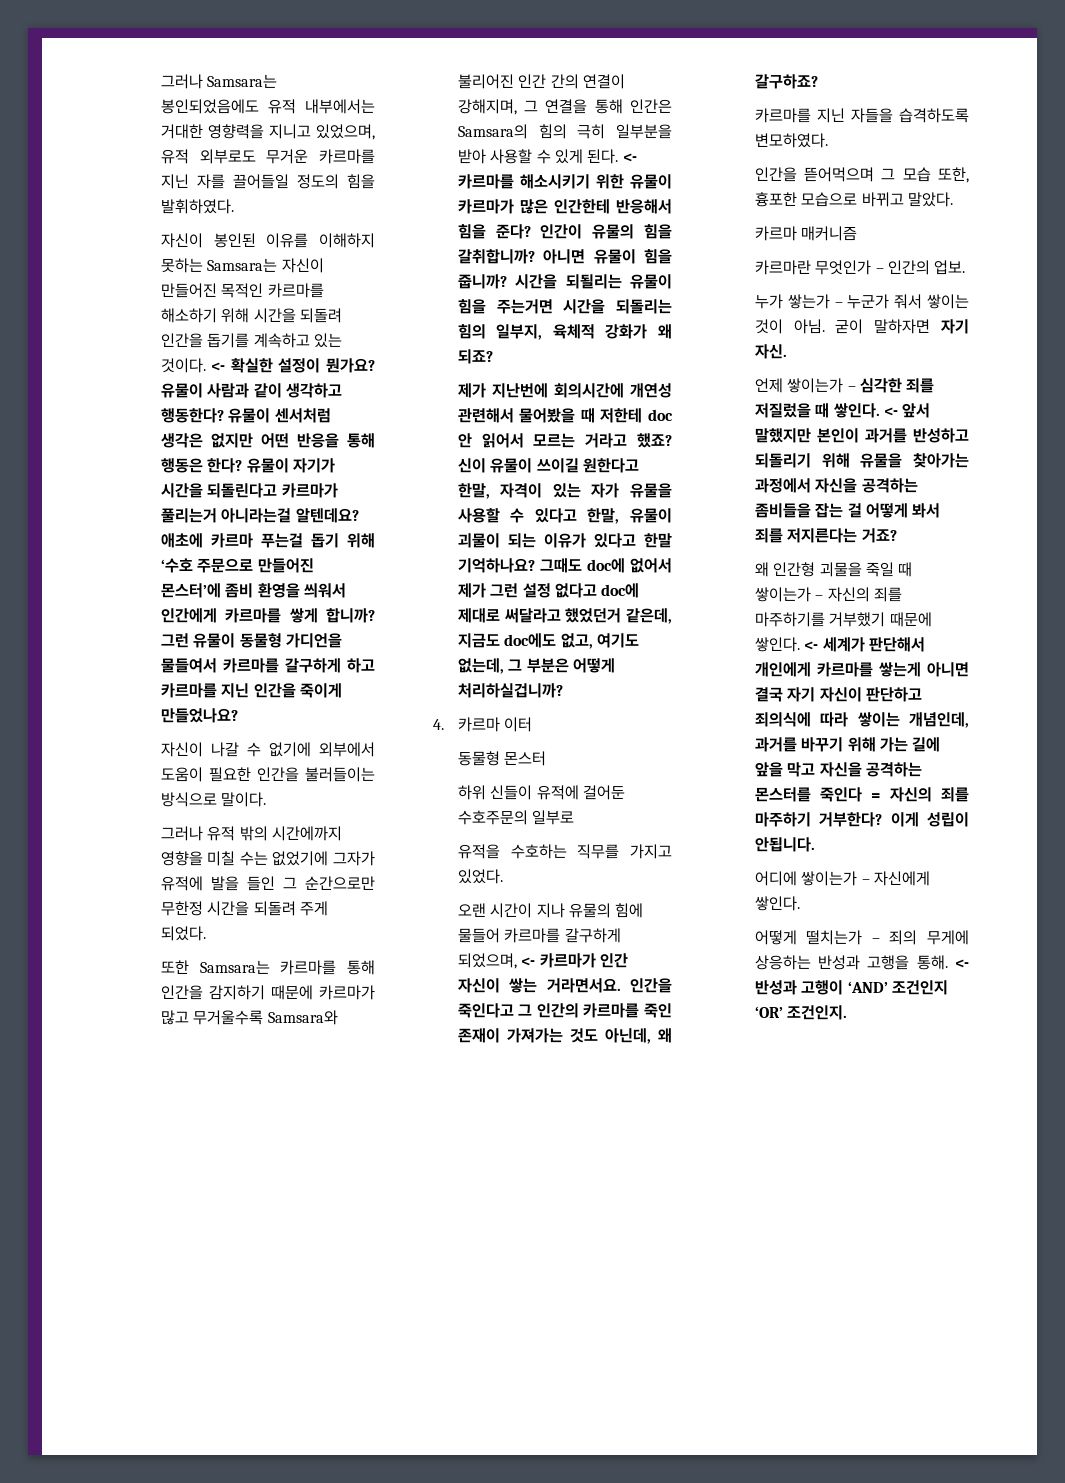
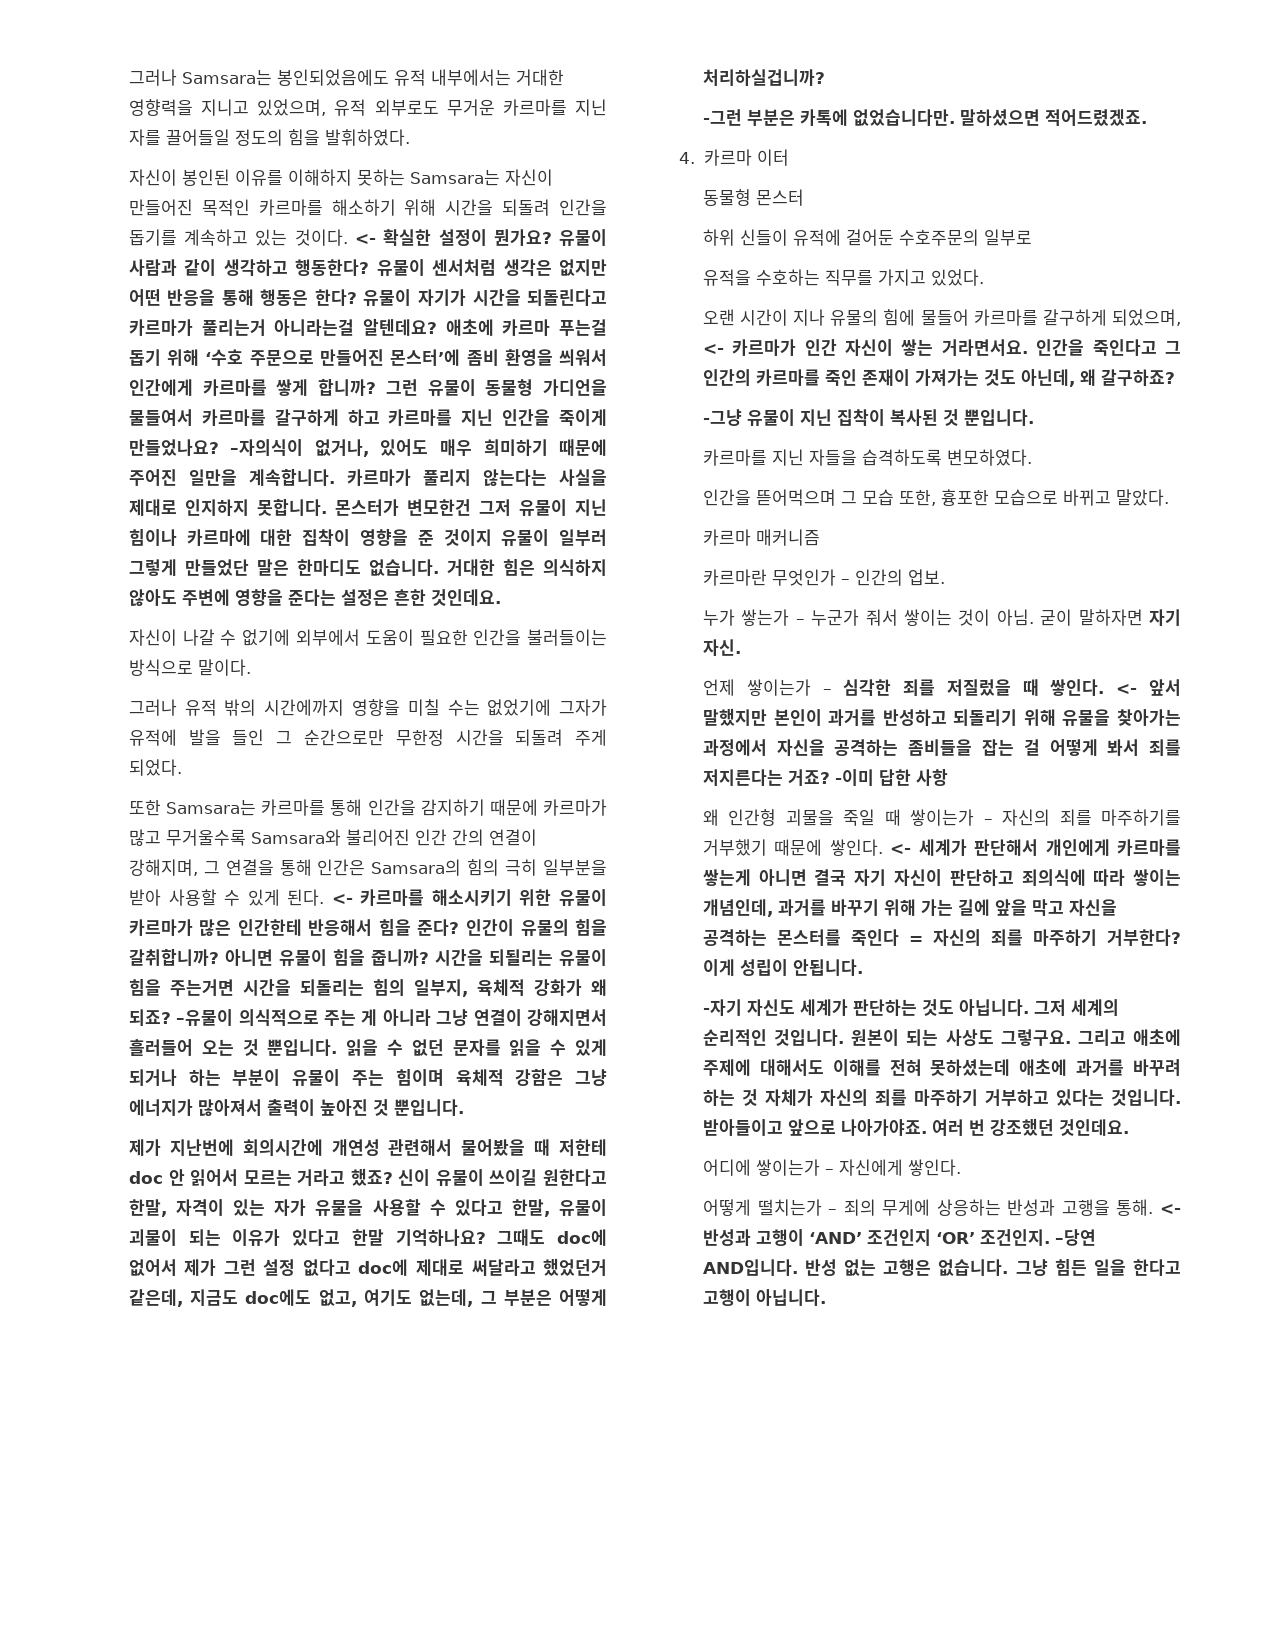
+ –자의식이 없거나, 있어도 매우 희미하기 때문에 주어진 일만을 계속합니다. 카르마가 풀리지 않는다는 사실을 제대로 인지하지 못합니다. 몬스터가 변모한건 그저 유물이 지닌 힘이나 카르마에 대한 집착이 영향을 준 것이지 유물이 일부러 그렇게 만들었단 말은 한마디도 없습니다. 거대한 힘은 의식하지 않아도 주변에 영향을 준다는 설정은 흔한 것인데요.
+ –유물이 의식적으로 주는 게 아니라 그냥 연결이 강해지면서 흘러들어 오는 것 뿐입니다. 읽을 수 없던 문자를 읽을 수 있게 되거나 하는 부분이 유물이 주는 힘이며 육체적 강함은 그냥 에너지가 많아져서 출력이 높아진 것 뿐입니다.
+ -그런 부분은 카톡에 없었습니다만. 말하셨으면 적어드렸겠죠.
+ -그냥 유물이 지닌 집착이 복사된 것 뿐입니다.
+ -이미 답한 사항
+ -자기 자신도 세계가 판단하는 것도 아닙니다. 그저 세계의 순리적인 것입니다. 원본이 되는 사상도 그렇구요. 그리고 애초에 주제에 대해서도 이해를 전혀 못하셨는데 애초에 과거를 바꾸려 하는 것 자체가 자신의 죄를 마주하기 거부하고 있다는 것입니다. 받아들이고 앞으로 나아가야죠. 여러 번 강조했던 것인데요.
+ –당연 AND입니다. 반성 없는 고행은 없습니다. 그냥 힘든 일을 한다고 고행이 아닙니다.

